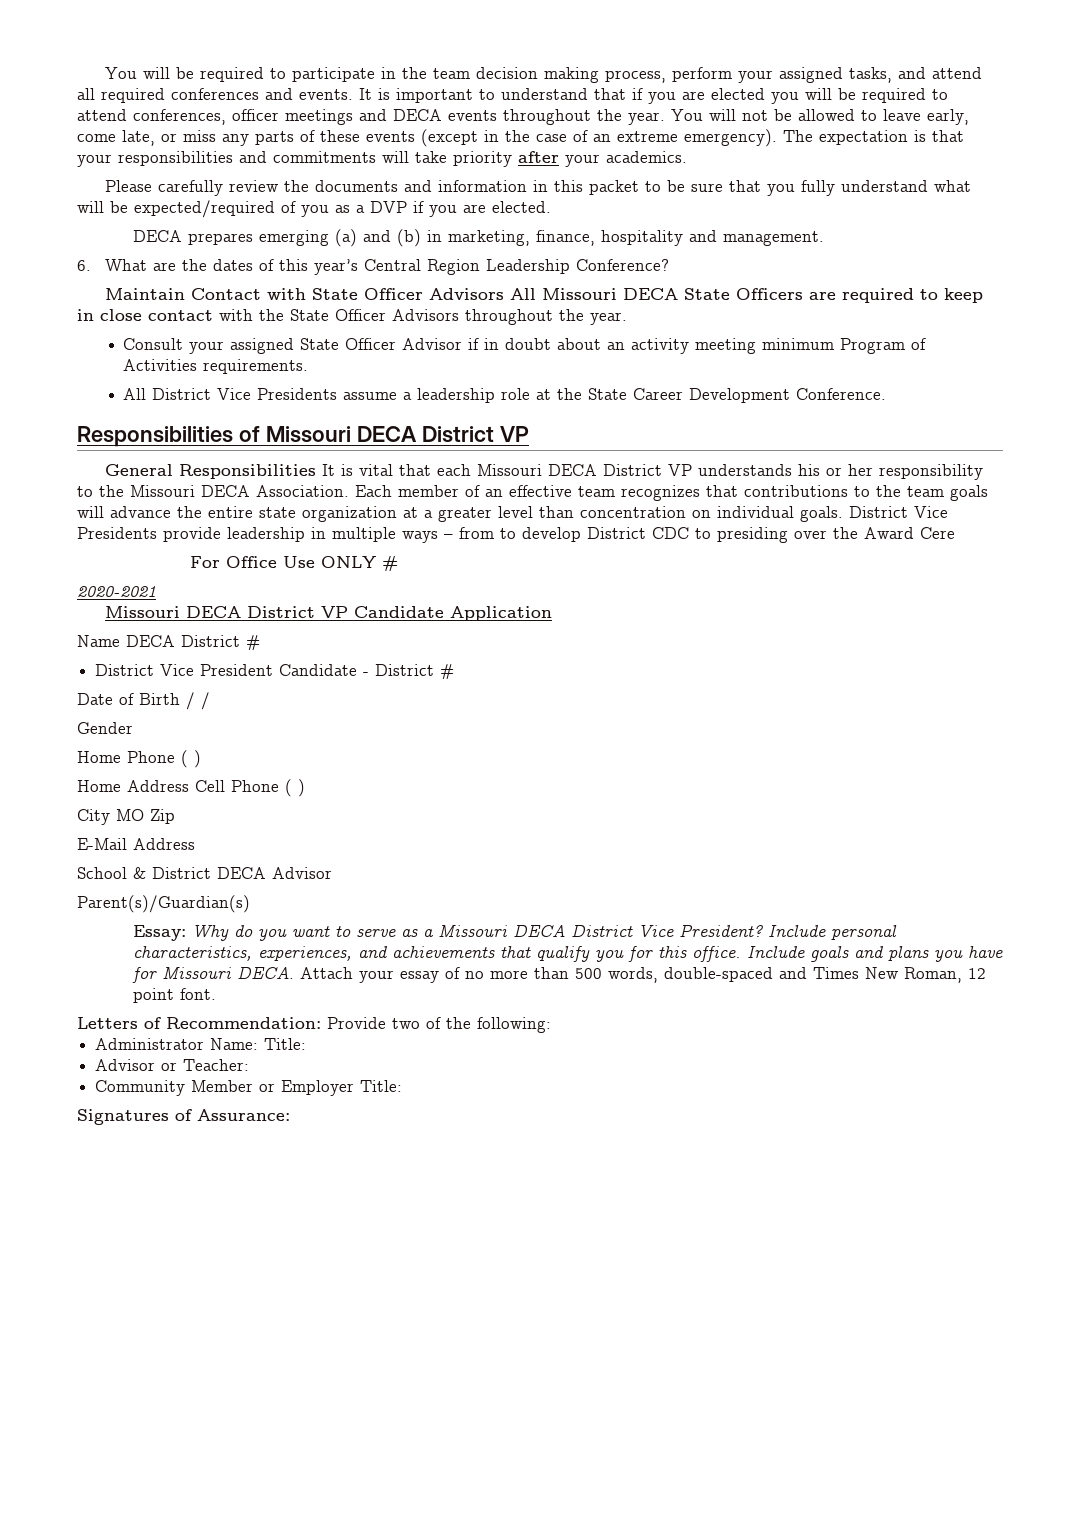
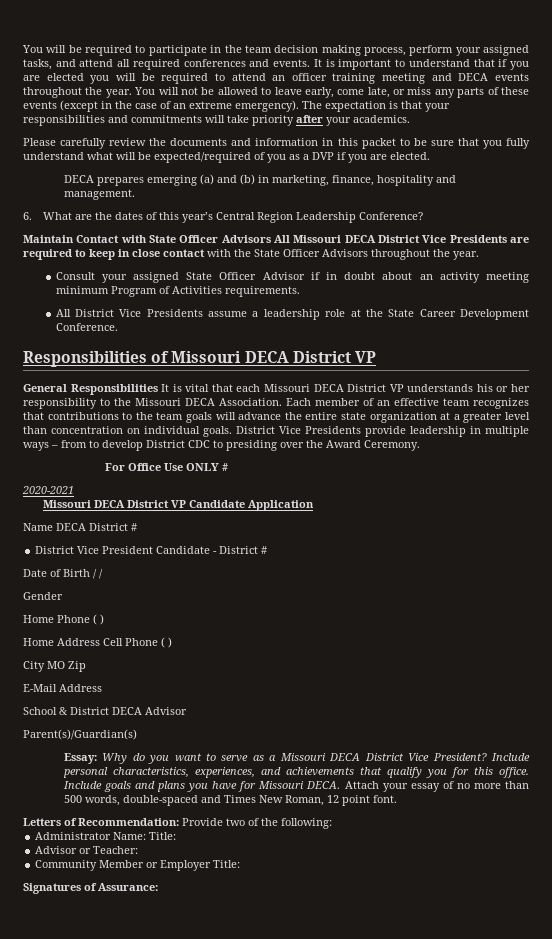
- It is important to understand that if you are elected you will be required to attend conferences, officer meetings and DECA events throughout the year.
+ It is important to understand that if you are elected you will be required to attend an officer training meeting and DECA events throughout the year.
- Maintain Contact with State Officer Advisors All Missouri DECA State Officers are required to keep in close contact with the State Officer Advisors throughout the year.
+ Maintain Contact with State Officer Advisors All Missouri DECA District Vice Presidents are required to keep in close contact with the State Officer Advisors throughout the year.
- District Vice Presidents provide leadership in multiple ways – from to develop District CDC to presiding over the Award Cere
+ District Vice Presidents provide leadership in multiple ways – from to develop District CDC to presiding over the Award Ceremony.

